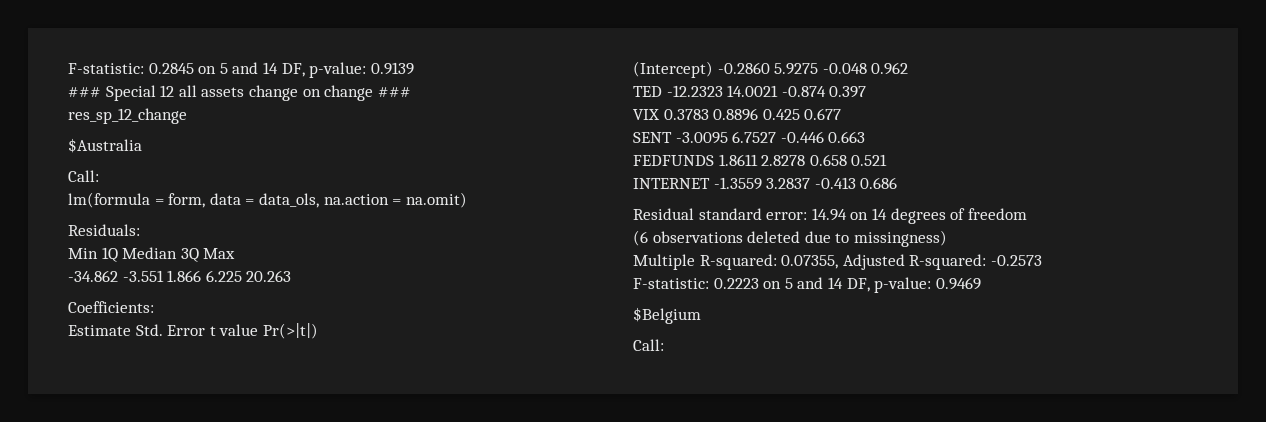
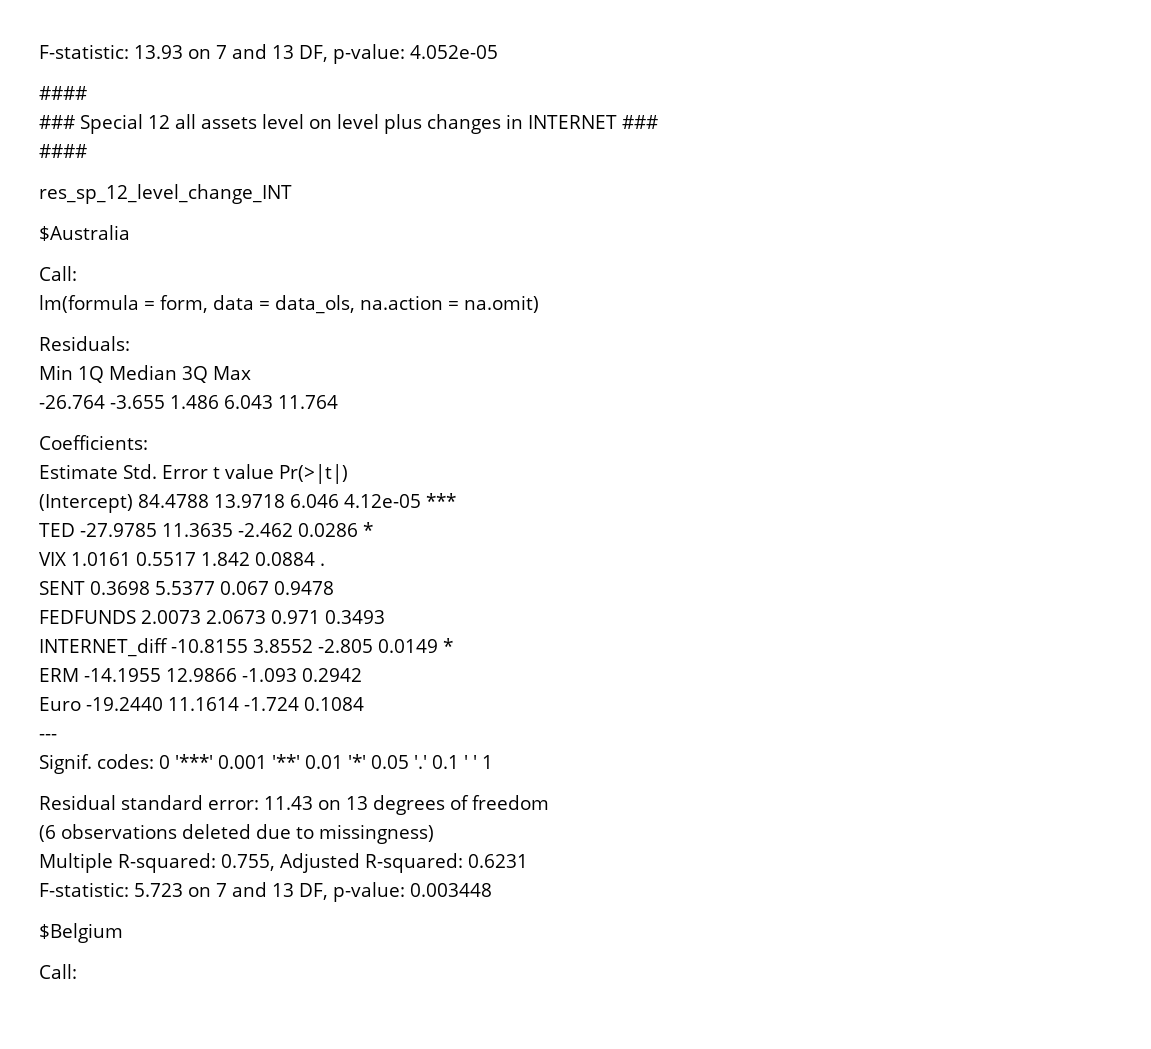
- F-statistic: 0.2845 on 5 and 14 DF, p-value: 0.9139
+ F-statistic: 13.93 on 7 and 13 DF, p-value: 4.052e-05
+ ####
- ### Special 12 all assets change on change ###
- res_sp_12_change
+ ### Special 12 all assets level on level plus changes in INTERNET ###
+ ####
+ res_sp_12_level_change_INT
- -34.862 -3.551 1.866 6.225 20.263
+ -26.764 -3.655 1.486 6.043 11.764
- (Intercept) -0.2860 5.9275 -0.048 0.962
- TED -12.2323 14.0021 -0.874 0.397
- VIX 0.3783 0.8896 0.425 0.677
- SENT -3.0095 6.7527 -0.446 0.663
- FEDFUNDS 1.8611 2.8278 0.658 0.521
- INTERNET -1.3559 3.2837 -0.413 0.686
+ (Intercept) 84.4788 13.9718 6.046 4.12e-05 ***
+ TED -27.9785 11.3635 -2.462 0.0286 *
+ VIX 1.0161 0.5517 1.842 0.0884 .
+ SENT 0.3698 5.5377 0.067 0.9478
+ FEDFUNDS 2.0073 2.0673 0.971 0.3493
+ INTERNET_diff -10.8155 3.8552 -2.805 0.0149 *
+ ERM -14.1955 12.9866 -1.093 0.2942
+ Euro -19.2440 11.1614 -1.724 0.1084
+ ---
+ Signif. codes: 0 '***' 0.001 '**' 0.01 '*' 0.05 '.' 0.1 ' ' 1
- Residual standard error: 14.94 on 14 degrees of freedom
+ Residual standard error: 11.43 on 13 degrees of freedom
- Multiple R-squared: 0.07355, Adjusted R-squared: -0.2573
- F-statistic: 0.2223 on 5 and 14 DF, p-value: 0.9469
+ Multiple R-squared: 0.755, Adjusted R-squared: 0.6231
+ F-statistic: 5.723 on 7 and 13 DF, p-value: 0.003448

